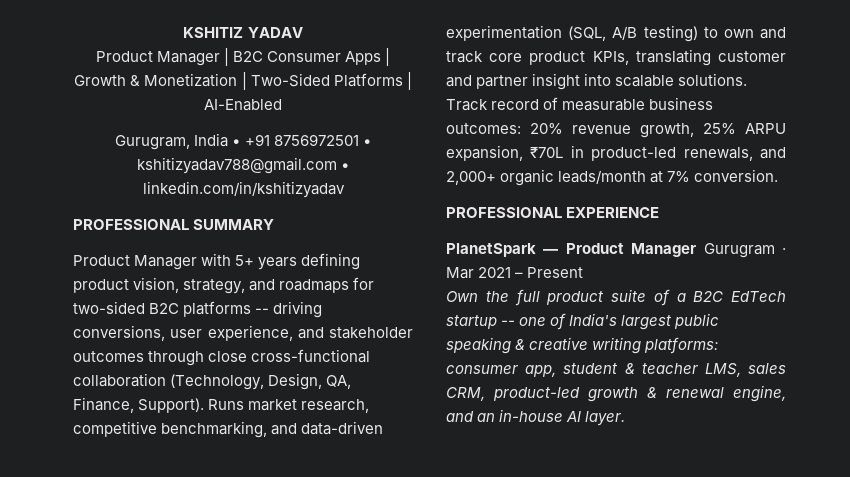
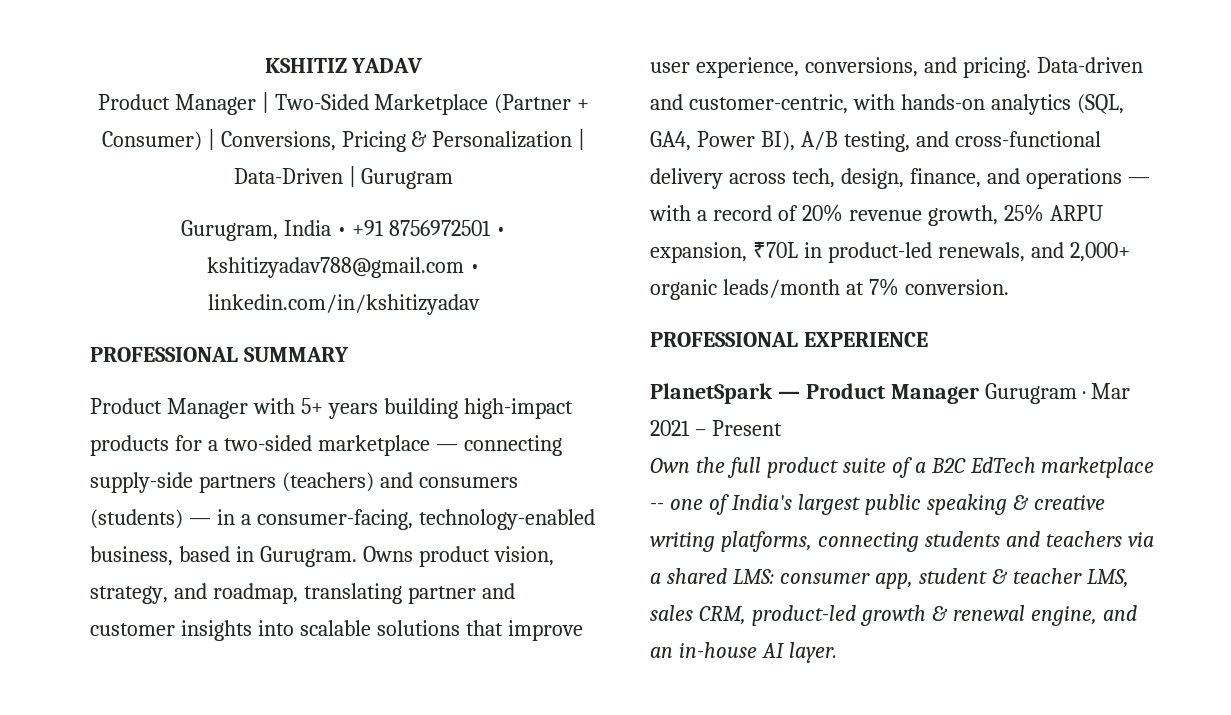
- Product Manager | B2C Consumer Apps | Growth & Monetization | Two-Sided Platforms | AI-Enabled
+ Product Manager | Two-Sided Marketplace (Partner + Consumer) | Conversions, Pricing & Personalization | Data-Driven | Gurugram
- Product Manager with 5+ years defining product vision, strategy, and roadmaps for two-sided B2C platforms -- driving conversions, user experience, and stakeholder outcomes through close cross-functional collaboration (Technology, Design, QA, Finance, Support). Runs market research, competitive benchmarking, and data-driven experimentation (SQL, A/B testing) to own and track core product KPIs, translating customer and partner insight into scalable solutions. Track record of measurable business outcomes: 20% revenue growth, 25% ARPU expansion, ₹70L in product-led renewals, and 2,000+ organic leads/month at 7% conversion.
+ Product Manager with 5+ years building high-impact products for a two-sided marketplace — connecting supply-side partners (teachers) and consumers (students) — in a consumer-facing, technology-enabled business, based in Gurugram. Owns product vision, strategy, and roadmap, translating partner and customer insights into scalable solutions that improve user experience, conversions, and pricing. Data-driven and customer-centric, with hands-on analytics (SQL, GA4, Power BI), A/B testing, and cross-functional delivery across tech, design, finance, and operations — with a record of 20% revenue growth, 25% ARPU expansion, ₹70L in product-led renewals, and 2,000+ organic leads/month at 7% conversion.
- Own the full product suite of a B2C EdTech startup -- one of India's largest public speaking & creative writing platforms: consumer app, student & teacher LMS, sales CRM, product-led growth & renewal engine, and an in-house AI layer.
+ Own the full product suite of a B2C EdTech marketplace -- one of India's largest public speaking & creative writing platforms, connecting students and teachers via a shared LMS: consumer app, student & teacher LMS, sales CRM, product-led growth & renewal engine, and an in-house AI layer.

